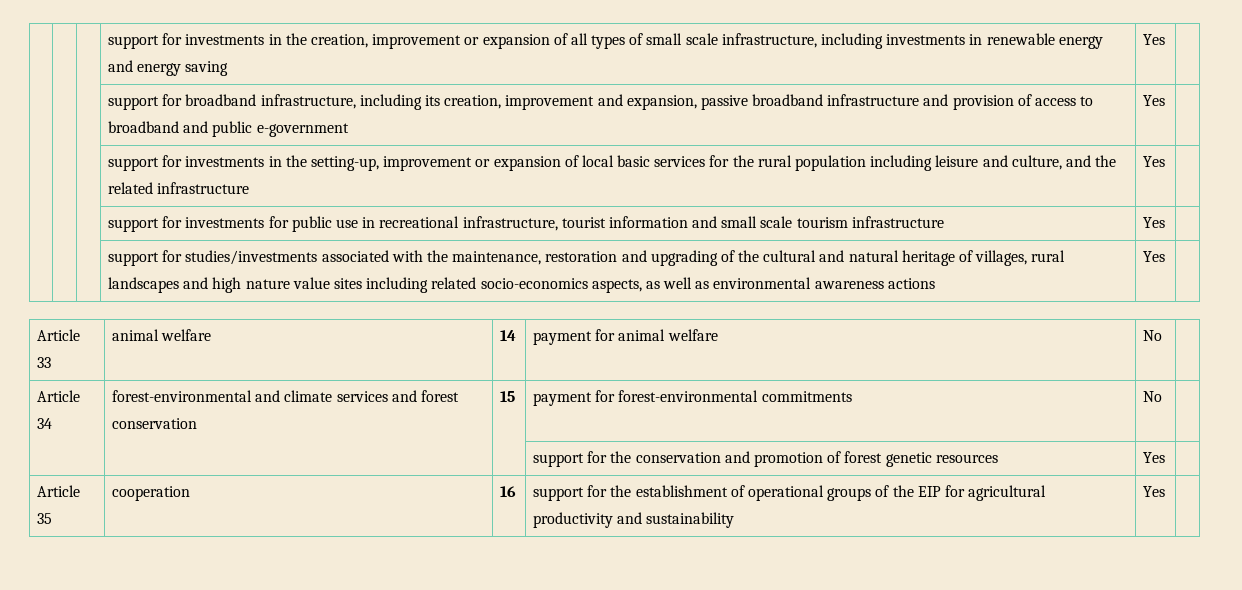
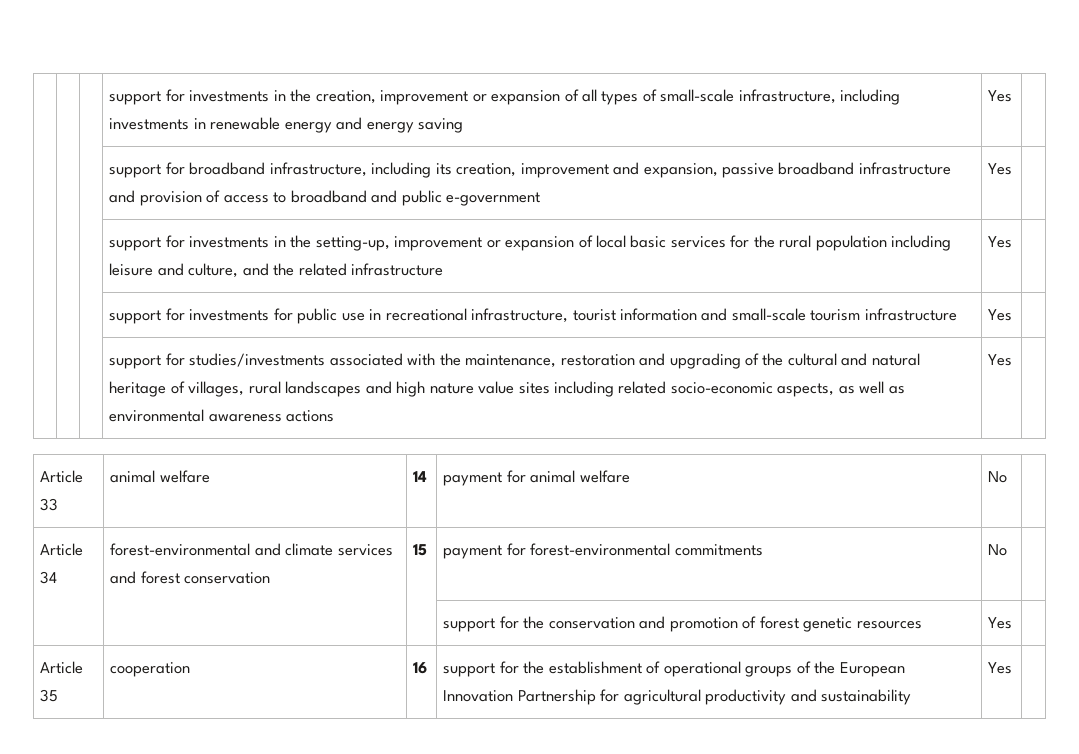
- | | | support for investments in the creation, improvement or expansion of all types of small scale infrastructure, including investments in renewable energy and energy saving | Yes |
+ | | | support for investments in the creation, improvement or expansion of all types of small-scale infrastructure, including investments in renewable energy and energy saving | Yes |
- | | | support for investments for public use in recreational infrastructure, tourist information and small scale tourism infrastructure | Yes |
+ | | | support for investments for public use in recreational infrastructure, tourist information and small-scale tourism infrastructure | Yes |
- | | | support for studies/investments associated with the maintenance, restoration and upgrading of the cultural and natural heritage of villages, rural landscapes and high nature value sites including related socio-economics aspects, as well as environmental awareness actions | Yes |
+ | | | support for studies/investments associated with the maintenance, restoration and upgrading of the cultural and natural heritage of villages, rural landscapes and high nature value sites including related socio-economic aspects, as well as environmental awareness actions | Yes |
- Article 35 | cooperation | 16 | support for the establishment of operational groups of the EIP for agricultural productivity and sustainability | Yes |
+ Article 35 | cooperation | 16 | support for the establishment of operational groups of the European Innovation Partnership for agricultural productivity and sustainability | Yes |

